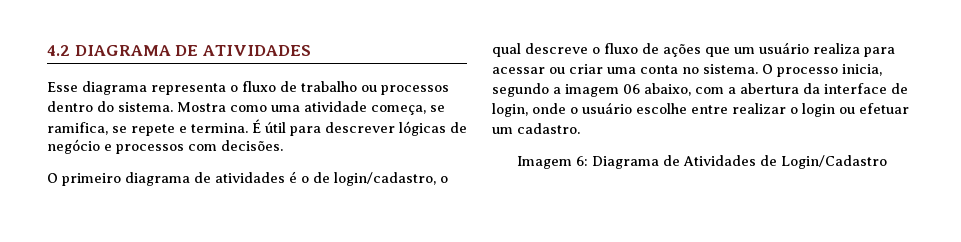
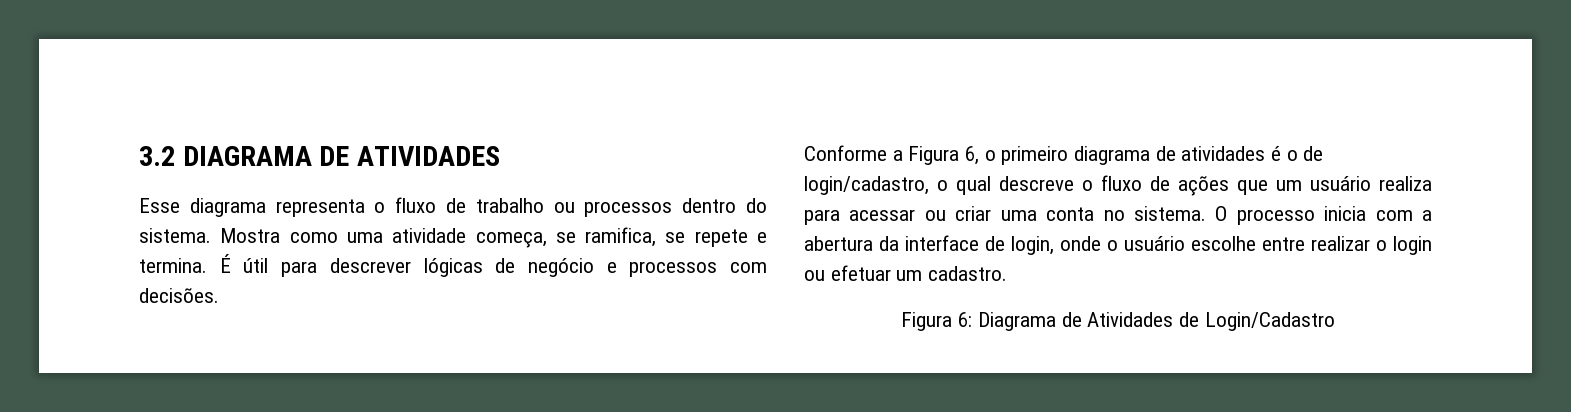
- 4.2 DIAGRAMA DE ATIVIDADES
+ 3.2 DIAGRAMA DE ATIVIDADES
- O primeiro diagrama de atividades é o de login/cadastro, o qual descreve o fluxo de ações que um usuário realiza para acessar ou criar uma conta no sistema.
+ Conforme a Figura 6, o primeiro diagrama de atividades é o de login/cadastro, o qual descreve o fluxo de ações que um usuário realiza para acessar ou criar uma conta no sistema.
- O processo inicia, segundo a imagem 06 abaixo, com a abertura da interface de login, onde o usuário escolhe entre realizar o login ou efetuar um cadastro.
+ O processo inicia com a abertura da interface de login, onde o usuário escolhe entre realizar o login ou efetuar um cadastro.
- Imagem 6: Diagrama de Atividades de Login/Cadastro
+ Figura 6: Diagrama de Atividades de Login/Cadastro

